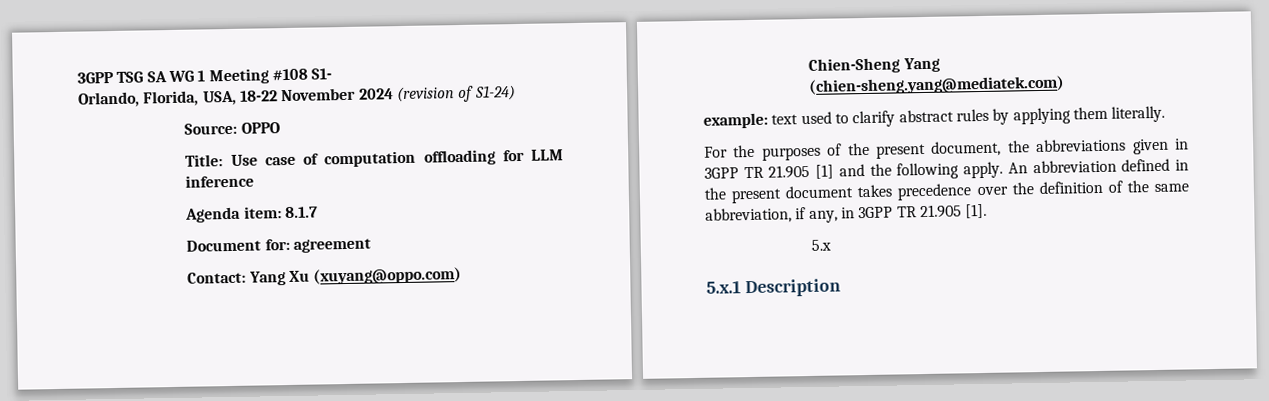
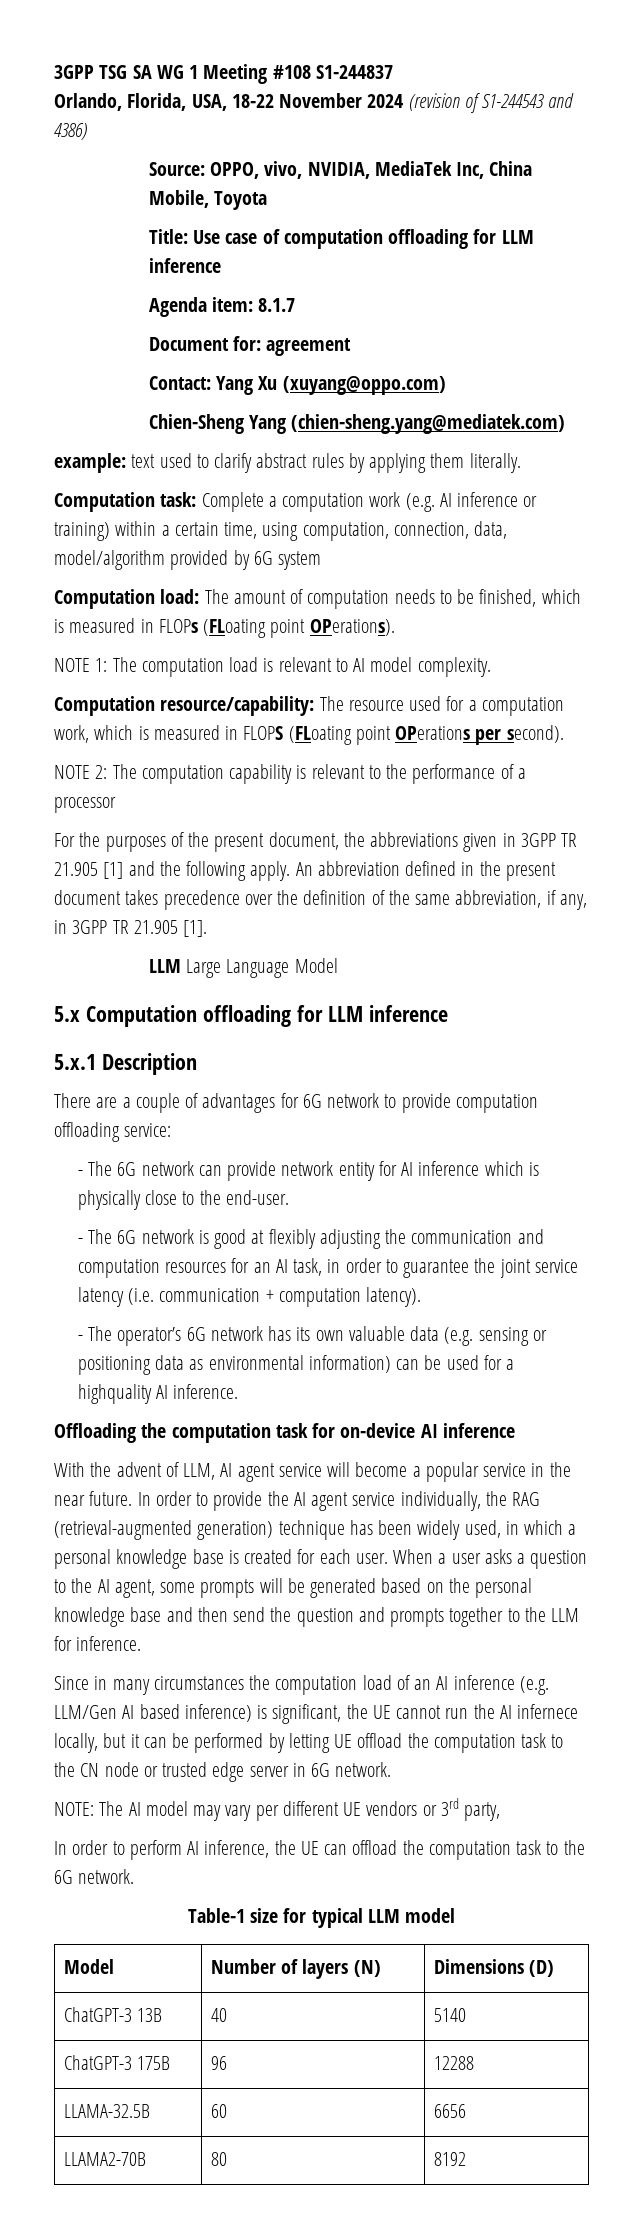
- 3GPP TSG SA WG 1 Meeting #108 S1-
+ 3GPP TSG SA WG 1 Meeting #108 S1-244837
- Orlando, Florida, USA, 18-22 November 2024 (revision of S1-24)
- Source: OPPO
+ Orlando, Florida, USA, 18-22 November 2024 (revision of S1-244543 and 4386)
+ Source: OPPO, vivo, NVIDIA, MediaTek Inc, China Mobile, Toyota
+ Computation task: Complete a computation work (e.g. AI inference or training) within a certain time, using computation, connection, data, model/algorithm provided by 6G system
+ Computation load: The amount of computation needs to be finished, which is measured in FLOPs (FLoating point OPerations).
+ NOTE 1: The computation load is relevant to AI model complexity.
+ Computation resource/capability: The resource used for a computation work, which is measured in FLOPS (FLoating point OPerations per second).
+ NOTE 2: The computation capability is relevant to the performance of a processor
- 5.x
+ LLM Large Language Model
+ 5.x Computation offloading for LLM inference
  5.x.1 Description
+ There are a couple of advantages for 6G network to provide computation offloading service:
+ - The 6G network can provide network entity for AI inference which is physically close to the end-user.
+ - The 6G network is good at flexibly adjusting the communication and computation resources for an AI task, in order to guarantee the joint service latency (i.e. communication + computation latency).
+ - The operator’s 6G network has its own valuable data (e.g. sensing or positioning data as environmental information) can be used for a highquality AI inference.
+ Offloading the computation task for on-device AI inference
+ With the advent of LLM, AI agent service will become a popular service in the near future. In order to provide the AI agent service individually, the RAG (retrieval-augmented generation) technique has been widely used, in which a personal knowledge base is created for each user. When a user asks a question to the AI agent, some prompts will be generated based on the personal knowledge base and then send the question and prompts together to the LLM for inference.
+ Since in many circumstances the computation load of an AI inference (e.g. LLM/Gen AI based inference) is significant, the UE cannot run the AI infernece locally, but it can be performed by letting UE offload the computation task to the CN node or trusted edge server in 6G network.
+ NOTE: The AI model may vary per different UE vendors or 3rd party,
+ In order to perform AI inference, the UE can offload the computation task to the 6G network.
+ Table-1 size for typical LLM model
+ Model | Number of layers (N) | Dimensions (D)
+ ChatGPT-3 13B | 40 | 5140
+ ChatGPT-3 175B | 96 | 12288
+ LLAMA-32.5B | 60 | 6656
+ LLAMA2-70B | 80 | 8192

